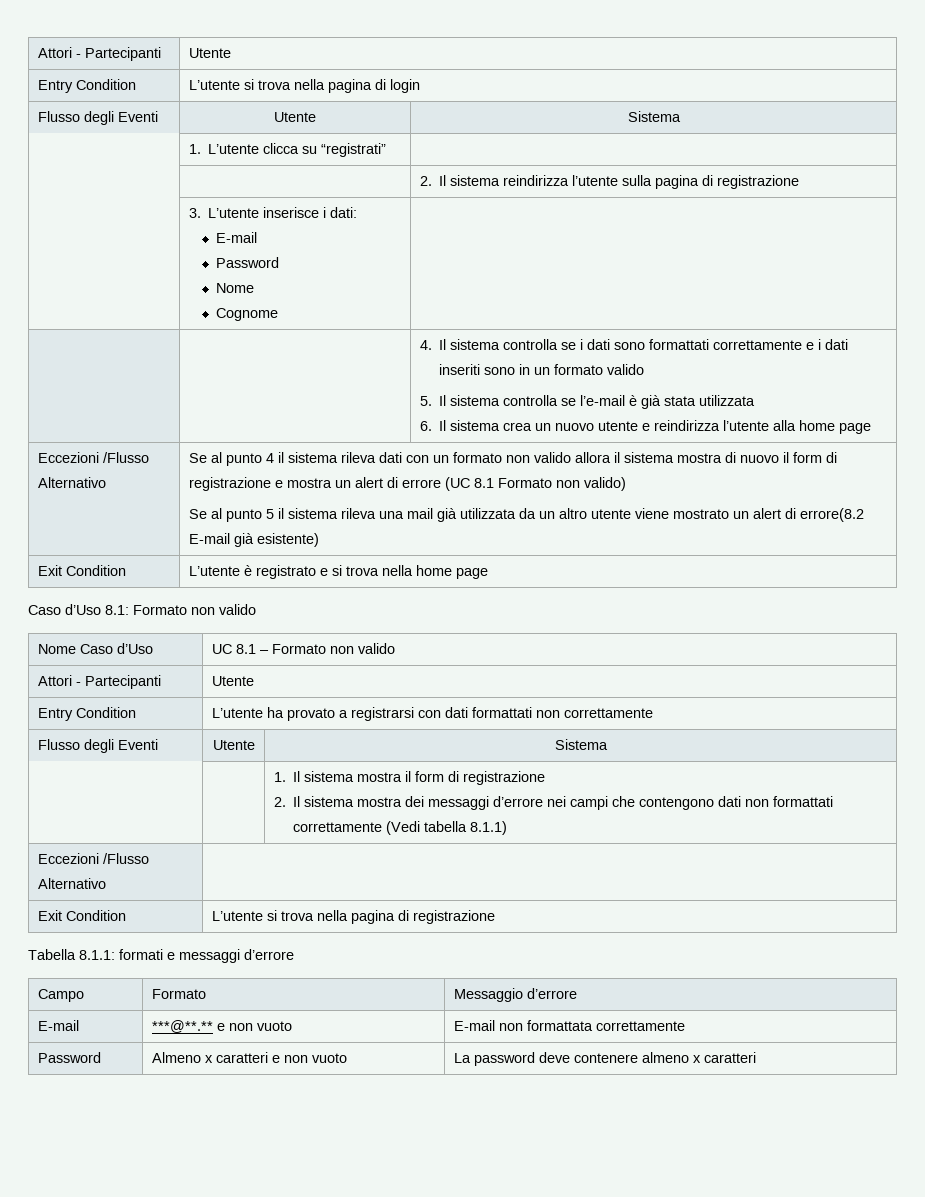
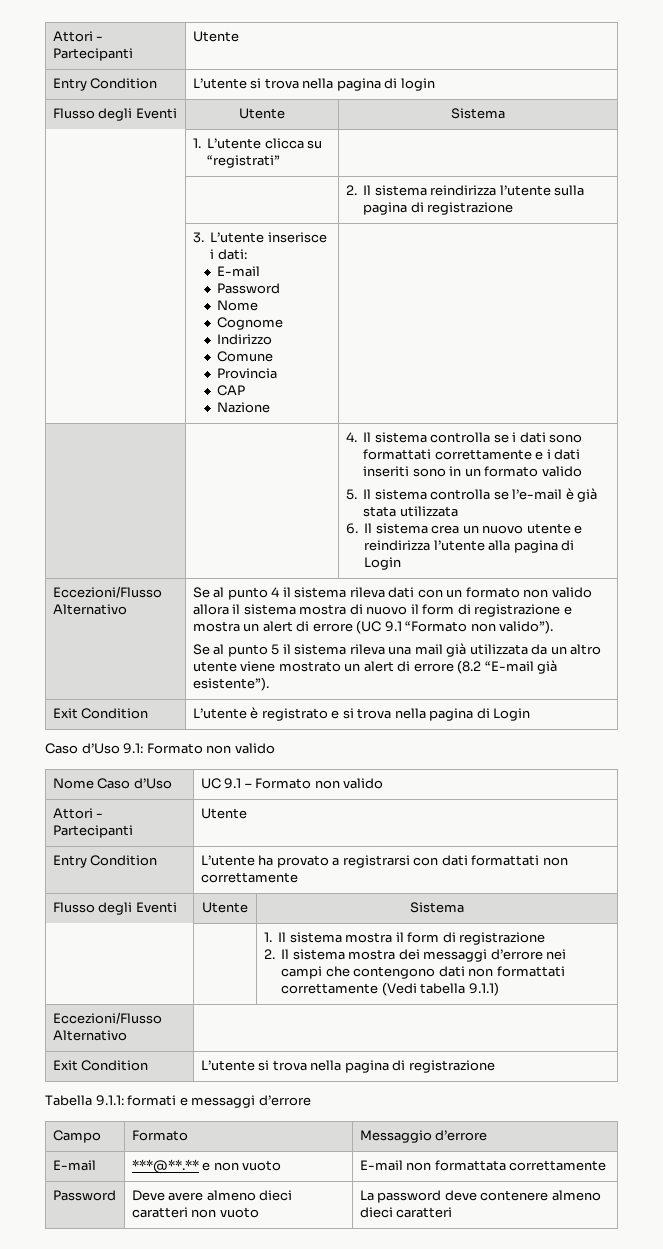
  | 3. L’utente inserisce i dati:
  E-mail
  Password
  Nome
- Cognome |
+ Cognome
+ Indirizzo
+ Comune
+ Provincia
+ CAP
+ Nazione |
- 6. Il sistema crea un nuovo utente e reindirizza l’utente alla home page
- Eccezioni /Flusso Alternativo
+ 6. Il sistema crea un nuovo utente e reindirizza l’utente alla pagina di Login
+ Eccezioni/Flusso Alternativo
- Se al punto 4 il sistema rileva dati con un formato non valido allora il sistema mostra di nuovo il form di registrazione e mostra un alert di errore (UC 8.1 Formato non valido)
+ Se al punto 4 il sistema rileva dati con un formato non valido allora il sistema mostra di nuovo il form di registrazione e mostra un alert di errore (UC 9.1 “Formato non valido”).
- Se al punto 5 il sistema rileva una mail già utilizzata da un altro utente viene mostrato un alert di errore(8.2 E-mail già esistente)
+ Se al punto 5 il sistema rileva una mail già utilizzata da un altro utente viene mostrato un alert di errore (8.2 “E-mail già esistente”).
- Exit Condition | L’utente è registrato e si trova nella home page
- Caso d’Uso 8.1: Formato non valido
+ Exit Condition | L’utente è registrato e si trova nella pagina di Login
+ Caso d’Uso 9.1: Formato non valido
- Nome Caso d’Uso | UC 8.1 – Formato non valido
+ Nome Caso d’Uso | UC 9.1 – Formato non valido
  | | 1. Il sistema mostra il form di registrazione
- 2. Il sistema mostra dei messaggi d’errore nei campi che contengono dati non formattati correttamente (Vedi tabella 8.1.1)
- Eccezioni /Flusso Alternativo |
+ 2. Il sistema mostra dei messaggi d’errore nei campi che contengono dati non formattati correttamente (Vedi tabella 9.1.1)
+ Eccezioni/Flusso Alternativo |
- Tabella 8.1.1: formati e messaggi d’errore
+ Tabella 9.1.1: formati e messaggi d’errore
- Password | Almeno x caratteri e non vuoto | La password deve contenere almeno x caratteri
+ Password | Deve avere almeno dieci caratteri non vuoto | La password deve contenere almeno dieci caratteri

